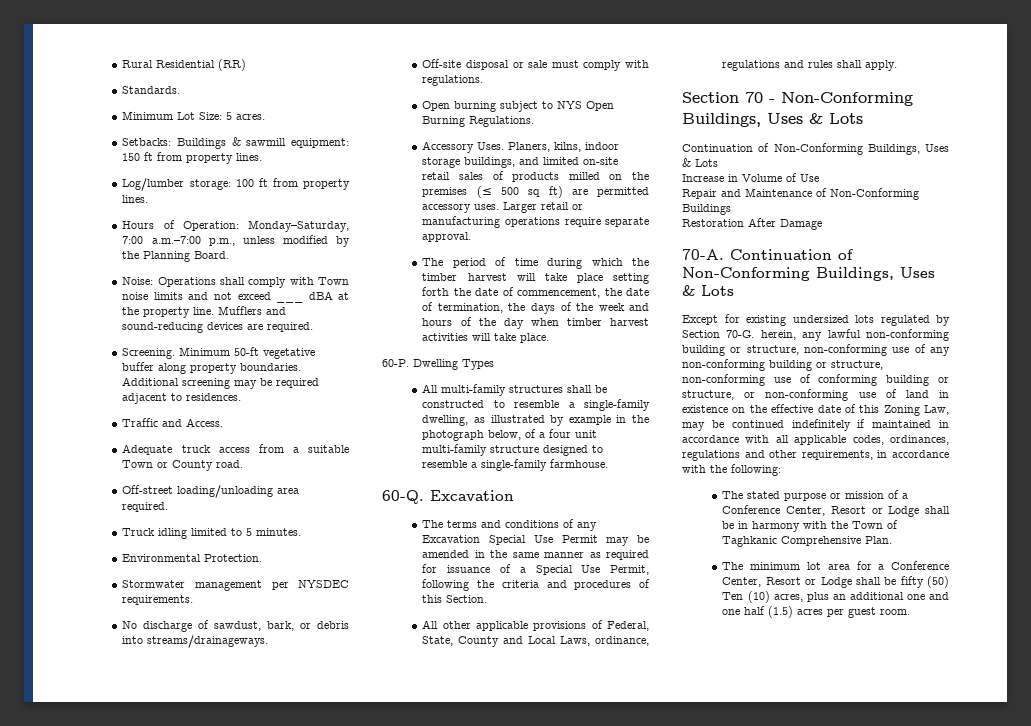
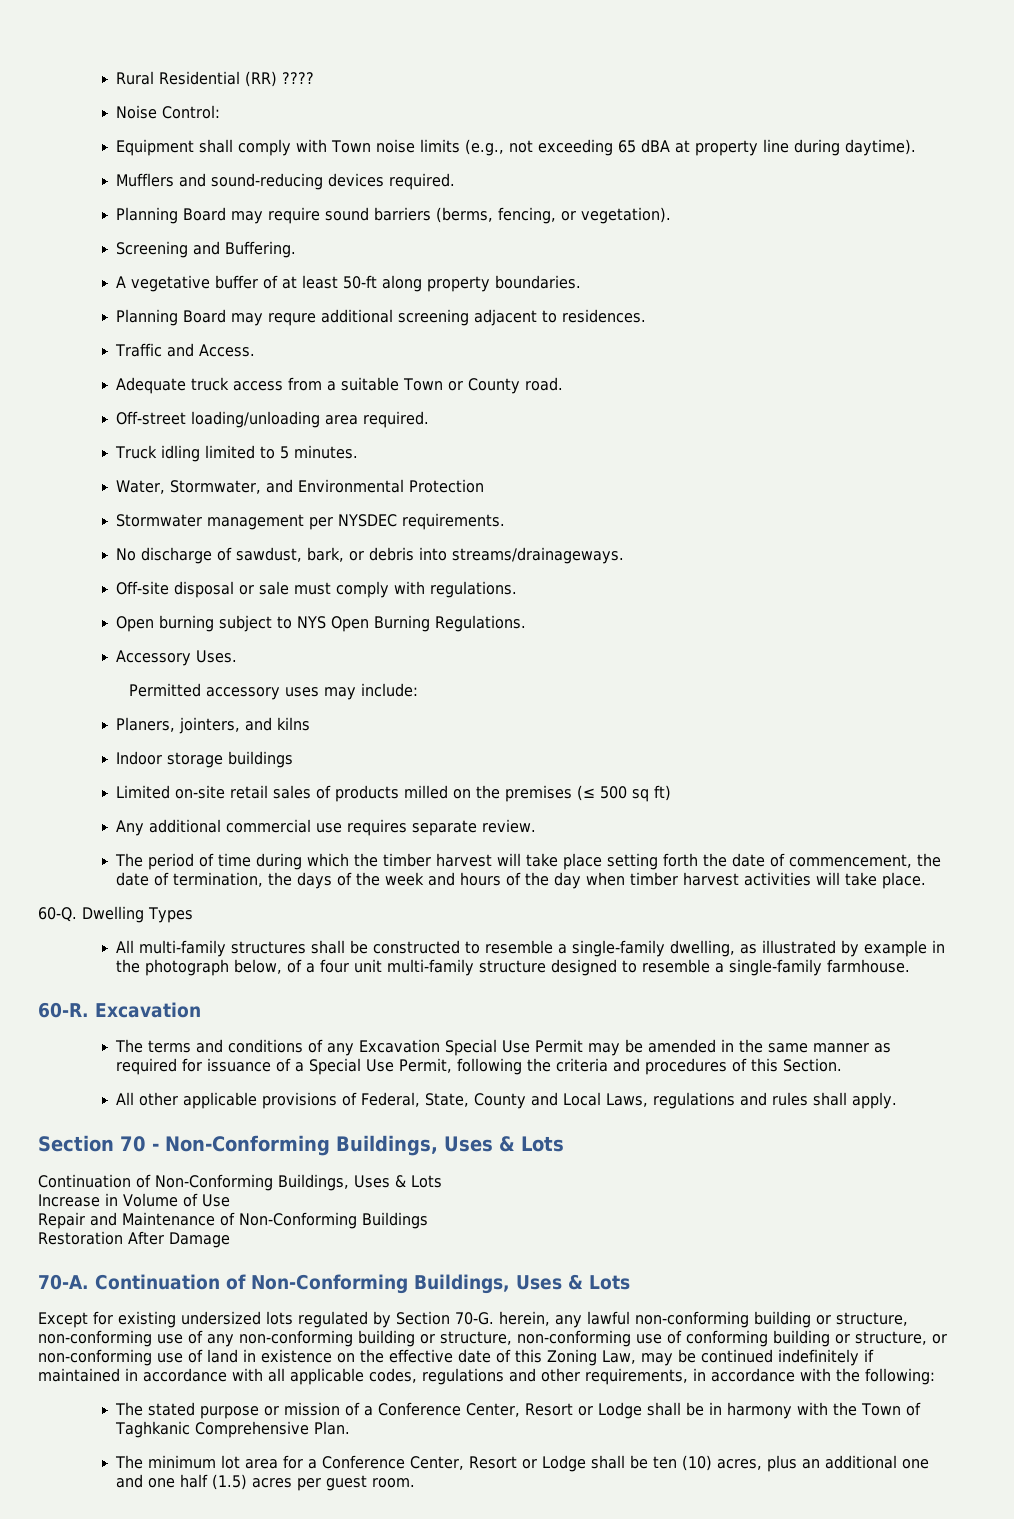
- Rural Residential (RR)
- Standards.
- Minimum Lot Size: 5 acres.
- Setbacks: Buildings & sawmill equipment: 150 ft from property lines.
- Log/lumber storage: 100 ft from property lines.
- Hours of Operation: Monday–Saturday, 7:00 a.m.–7:00 p.m., unless modified by the Planning Board.
- Noise: Operations shall comply with Town noise limits and not exceed ___ dBA at the property line. Mufflers and sound-reducing devices are required.
- Screening. Minimum 50-ft vegetative buffer along property boundaries. Additional screening may be required adjacent to residences.
+ Rural Residential (RR) ????
+ Noise Control:
+ Equipment shall comply with Town noise limits (e.g., not exceeding 65 dBA at property line during daytime).
+ Mufflers and sound-reducing devices required.
+ Planning Board may require sound barriers (berms, fencing, or vegetation).
+ Screening and Buffering.
+ A vegetative buffer of at least 50-ft along property boundaries.
+ Planning Board may requre additional screening adjacent to residences.
- Environmental Protection.
+ Water, Stormwater, and Environmental Protection
- Accessory Uses. Planers, kilns, indoor storage buildings, and limited on-site retail sales of products milled on the premises (≤ 500 sq ft) are permitted accessory uses. Larger retail or manufacturing operations require separate approval.
+ Accessory Uses.
+ Permitted accessory uses may include:
+ Planers, jointers, and kilns
+ Indoor storage buildings
+ Limited on-site retail sales of products milled on the premises (≤ 500 sq ft)
+ Any additional commercial use requires separate review.
- 60-P.
+ 60-Q.
- 60-Q.
+ 60-R.
- All other applicable provisions of Federal, State, County and Local Laws, ordinance, regulations and rules shall apply.
+ All other applicable provisions of Federal, State, County and Local Laws, regulations and rules shall apply.
- Except for existing undersized lots regulated by Section 70-G. herein, any lawful non-conforming building or structure, non-conforming use of any non-conforming building or structure, non-conforming use of conforming building or structure, or non-conforming use of land in existence on the effective date of this Zoning Law, may be continued indefinitely if maintained in accordance with all applicable codes, ordinances, regulations and other requirements, in accordance with the following:
+ Except for existing undersized lots regulated by Section 70-G. herein, any lawful non-conforming building or structure, non-conforming use of any non-conforming building or structure, non-conforming use of conforming building or structure, or non-conforming use of land in existence on the effective date of this Zoning Law, may be continued indefinitely if maintained in accordance with all applicable codes, regulations and other requirements, in accordance with the following:
- The minimum lot area for a Conference Center, Resort or Lodge shall be fifty (50) Ten (10) acres, plus an additional one and one half (1.5) acres per guest room.
+ The minimum lot area for a Conference Center, Resort or Lodge shall be ten (10) acres, plus an additional one and one half (1.5) acres per guest room.

